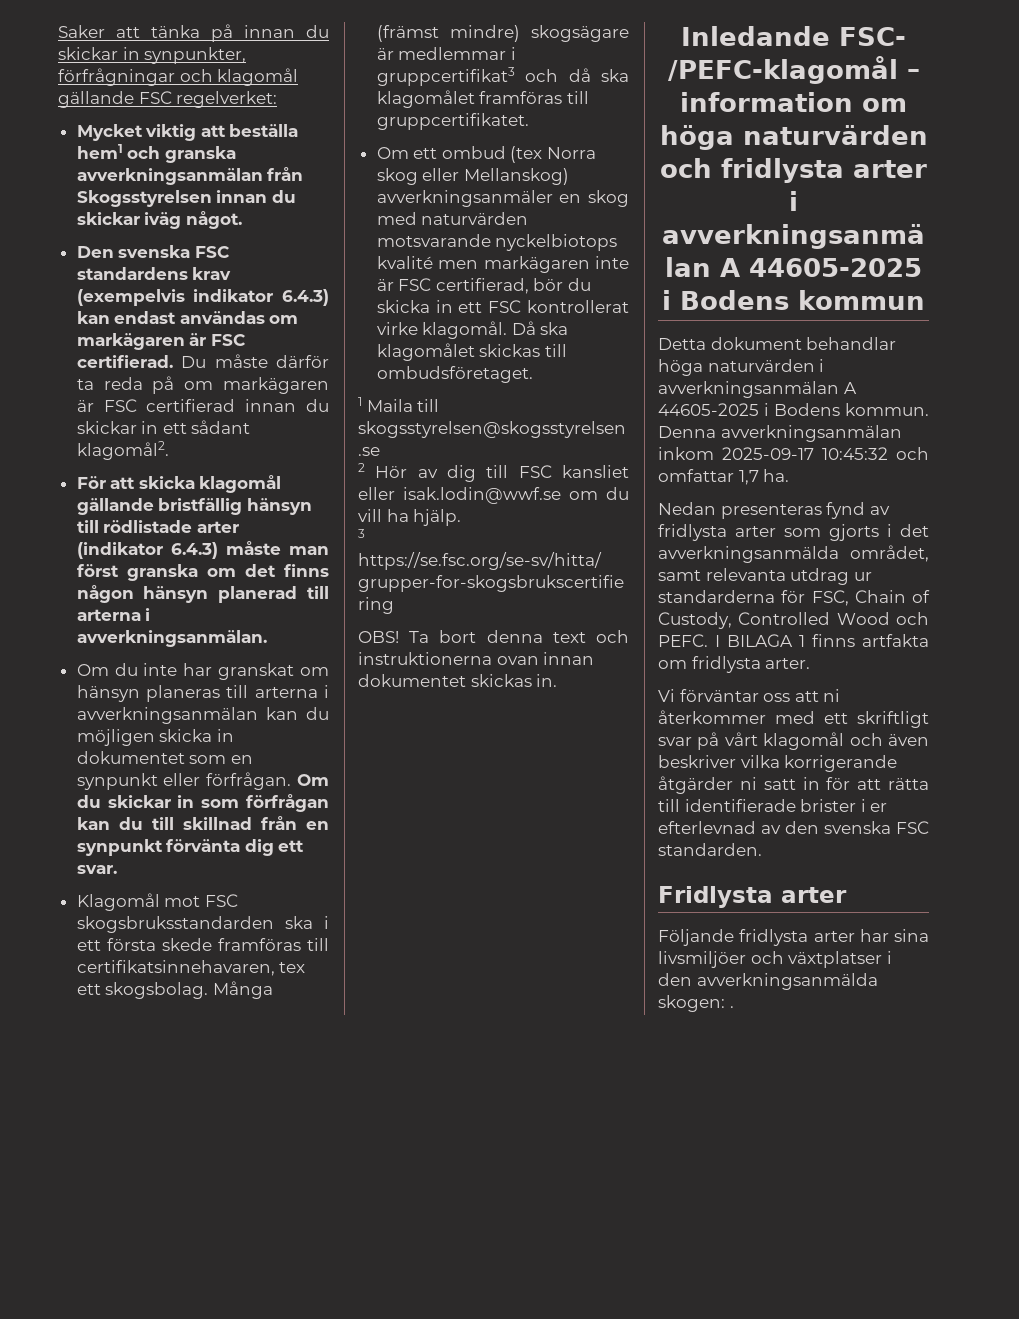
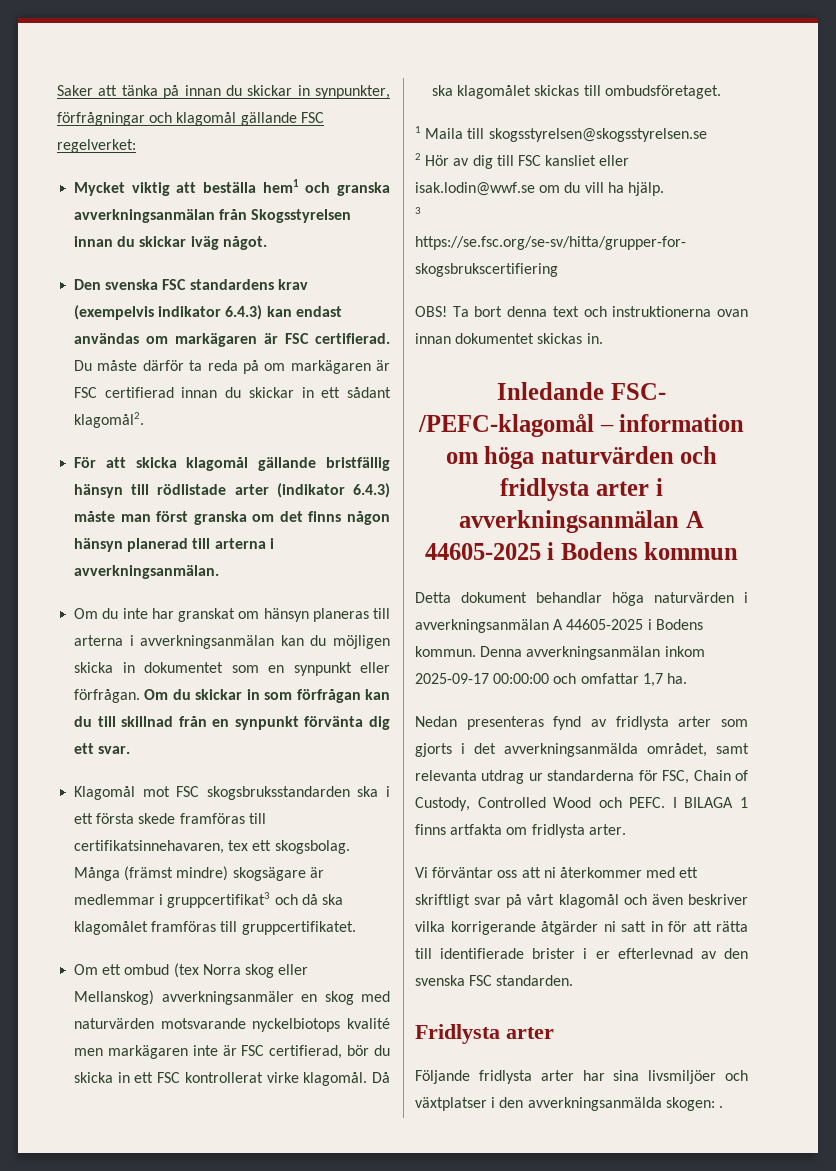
- Denna avverkningsanmälan inkom 2025-09-17 10:45:32 och omfattar 1,7 ha.
+ Denna avverkningsanmälan inkom 2025-09-17 00:00:00 och omfattar 1,7 ha.

